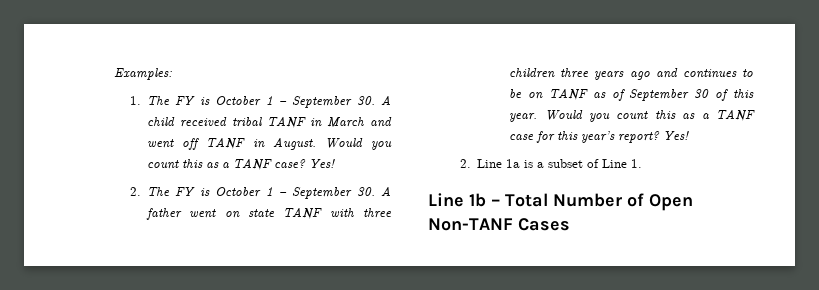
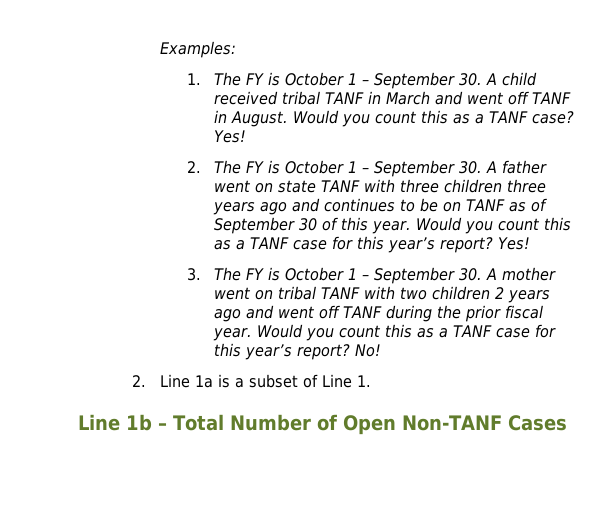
+ 3. The FY is October 1 – September 30. A mother went on tribal TANF with two children 2 years ago and went off TANF during the prior fiscal year. Would you count this as a TANF case for this year’s report? No!

